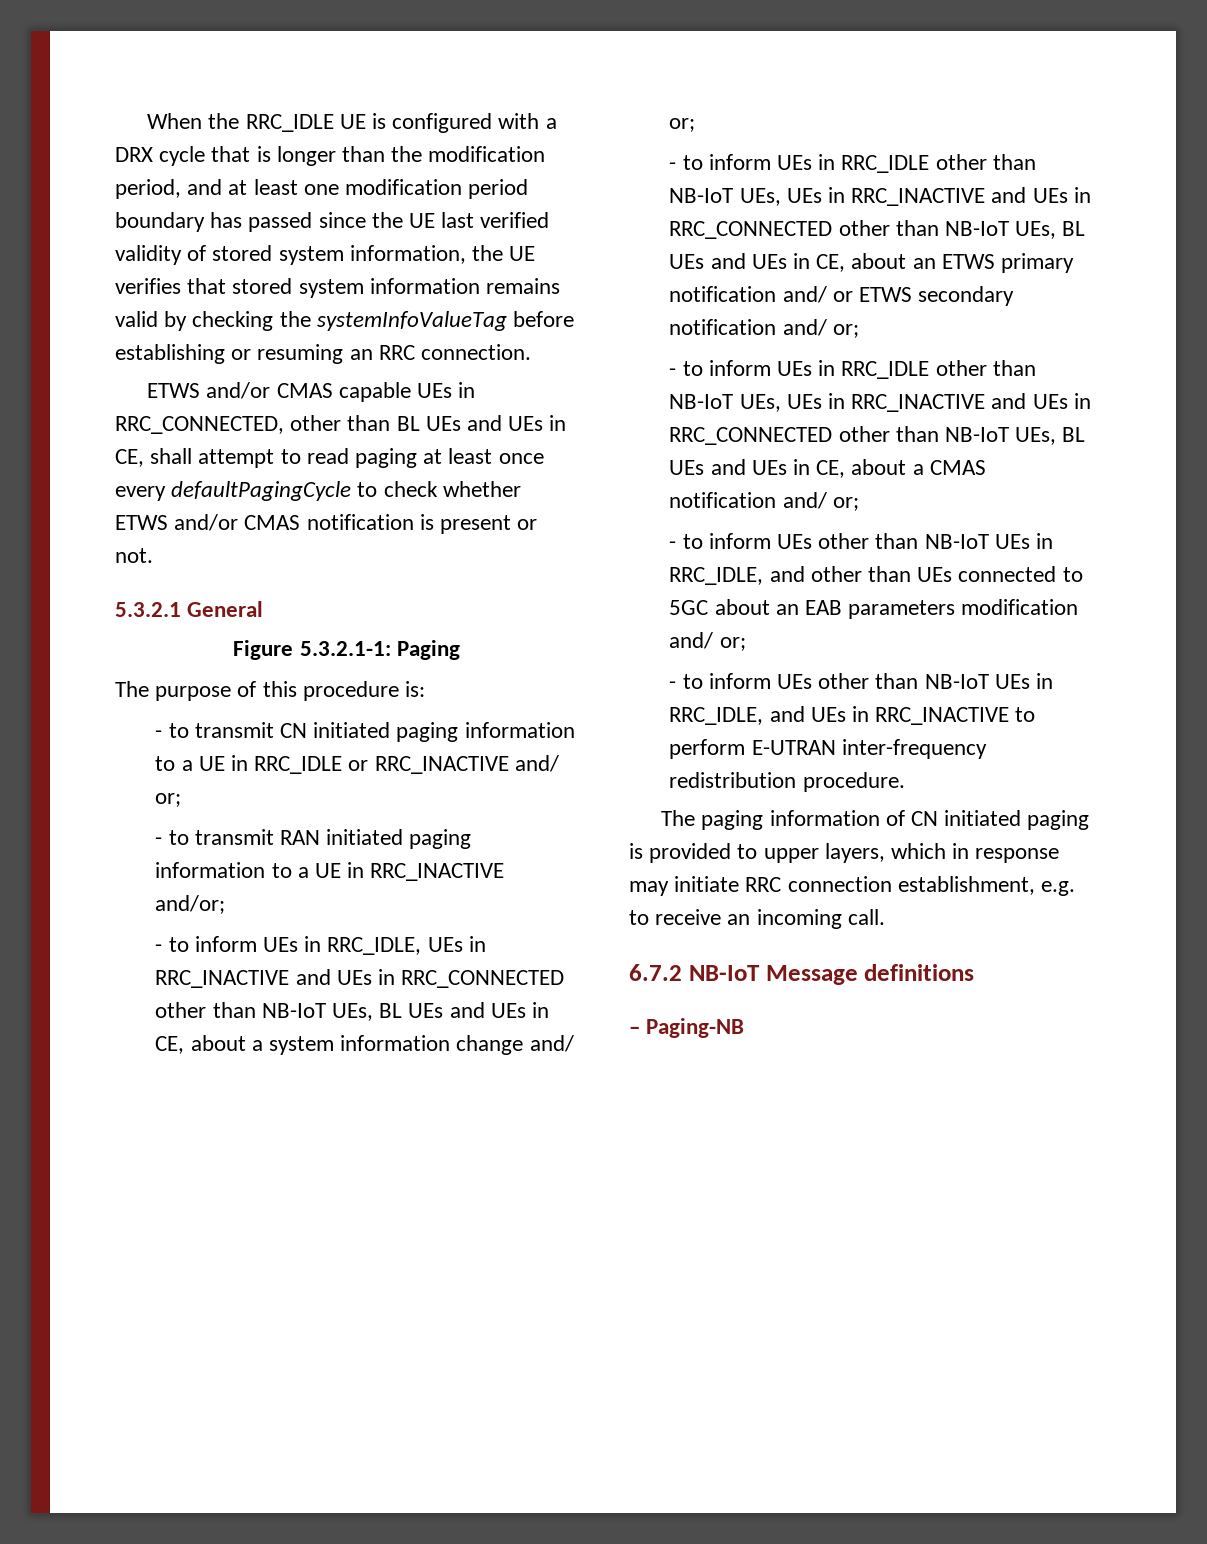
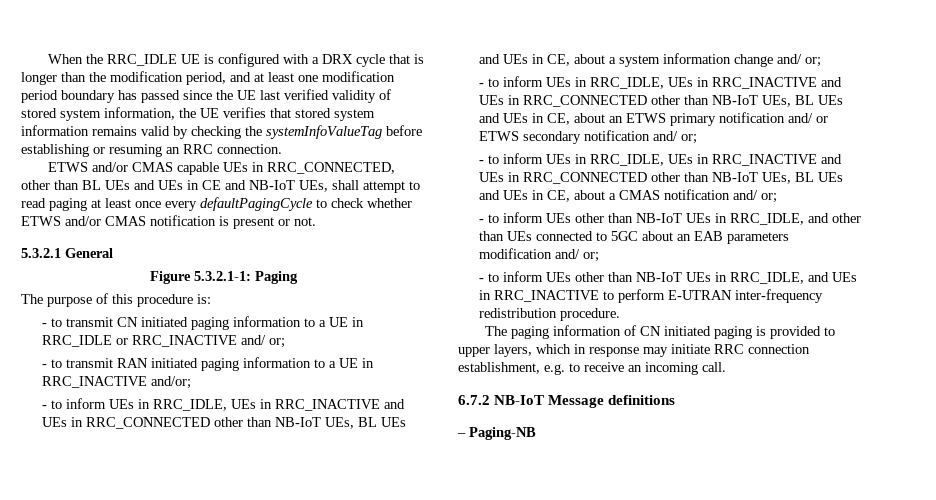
- ETWS and/or CMAS capable UEs in RRC_CONNECTED, other than BL UEs and UEs in CE, shall attempt to read paging at least once every defaultPagingCycle to check whether ETWS and/or CMAS notification is present or not.
+ ETWS and/or CMAS capable UEs in RRC_CONNECTED, other than BL UEs and UEs in CE and NB-IoT UEs, shall attempt to read paging at least once every defaultPagingCycle to check whether ETWS and/or CMAS notification is present or not.
- - to inform UEs in RRC_IDLE other than NB-IoT UEs, UEs in RRC_INACTIVE and UEs in RRC_CONNECTED other than NB-IoT UEs, BL UEs and UEs in CE, about an ETWS primary notification and/ or ETWS secondary notification and/ or;
+ - to inform UEs in RRC_IDLE, UEs in RRC_INACTIVE and UEs in RRC_CONNECTED other than NB-IoT UEs, BL UEs and UEs in CE, about an ETWS primary notification and/ or ETWS secondary notification and/ or;
- - to inform UEs in RRC_IDLE other than NB-IoT UEs, UEs in RRC_INACTIVE and UEs in RRC_CONNECTED other than NB-IoT UEs, BL UEs and UEs in CE, about a CMAS notification and/ or;
+ - to inform UEs in RRC_IDLE, UEs in RRC_INACTIVE and UEs in RRC_CONNECTED other than NB-IoT UEs, BL UEs and UEs in CE, about a CMAS notification and/ or;

